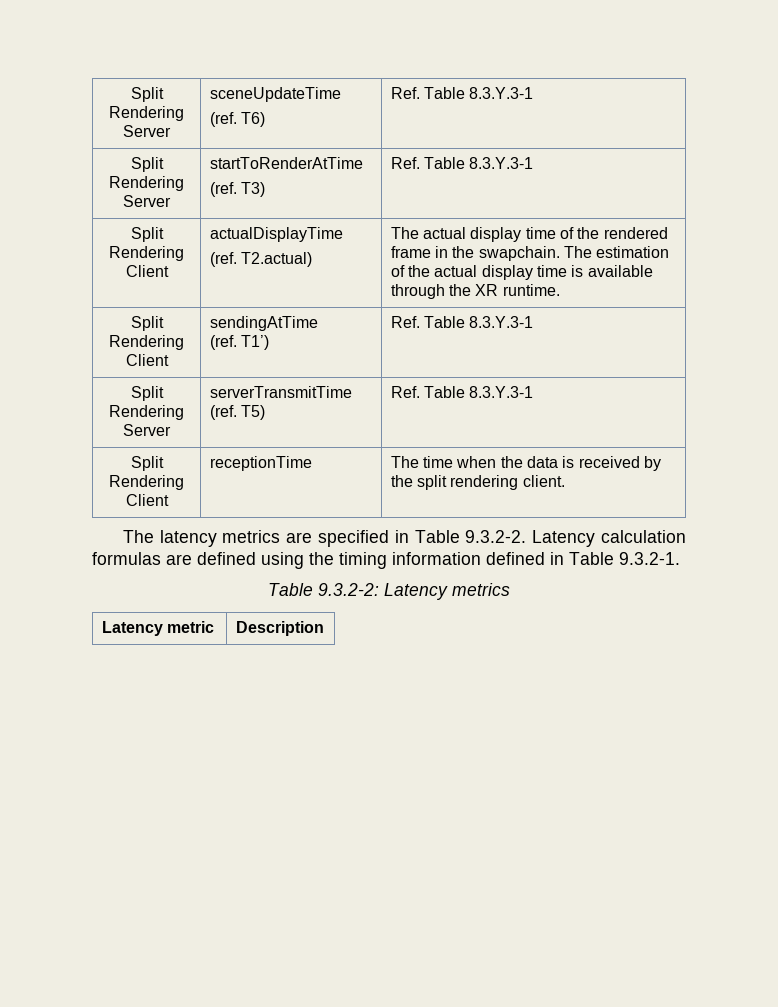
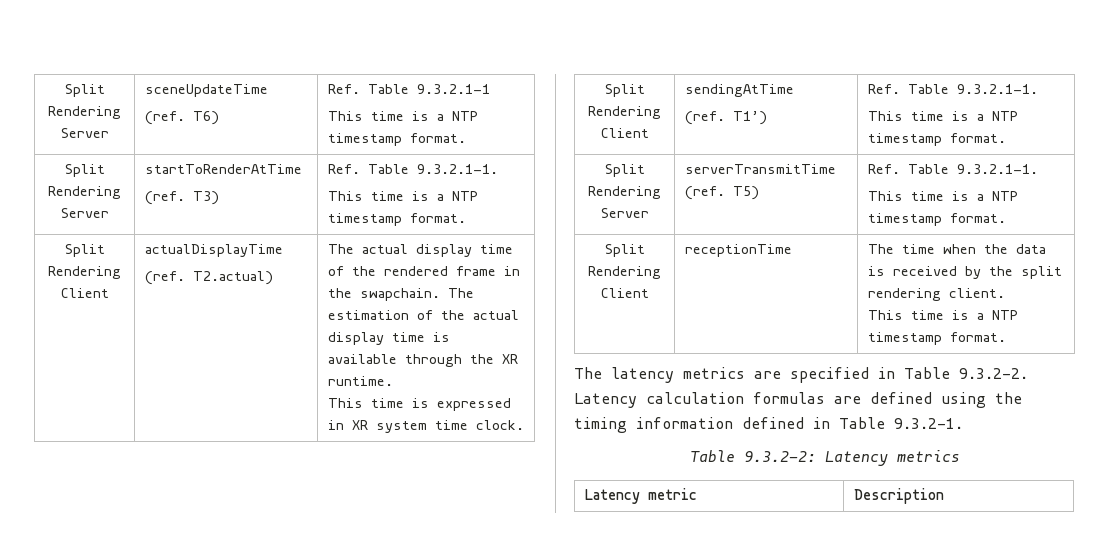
  Split Rendering Server | sceneUpdateTime
- (ref. T6) | Ref. Table 8.3.Y.3-1
+ (ref. T6) | Ref. Table 9.3.2.1-1
+ This time is a NTP timestamp format.
  Split Rendering Server | startToRenderAtTime
- (ref. T3) | Ref. Table 8.3.Y.3-1
+ (ref. T3) | Ref. Table 9.3.2.1-1.
+ This time is a NTP timestamp format.
  Split Rendering Client | actualDisplayTime
  (ref. T2.actual) | The actual display time of the rendered frame in the swapchain. The estimation of the actual display time is available through the XR runtime.
+ This time is expressed in XR system time clock.
  Split Rendering Client | sendingAtTime
- (ref. T1’) | Ref. Table 8.3.Y.3-1
+ (ref. T1’) | Ref. Table 9.3.2.1-1.
+ This time is a NTP timestamp format.
- Split Rendering Server | serverTransmitTime (ref. T5) | Ref. Table 8.3.Y.3-1
+ Split Rendering Server | serverTransmitTime (ref. T5) | Ref. Table 9.3.2.1-1.
+ This time is a NTP timestamp format.
  Split Rendering Client | receptionTime | The time when the data is received by the split rendering client.
+ This time is a NTP timestamp format.

